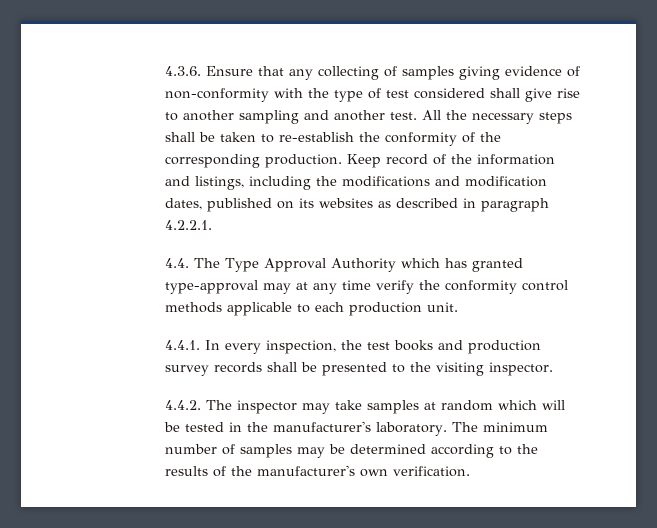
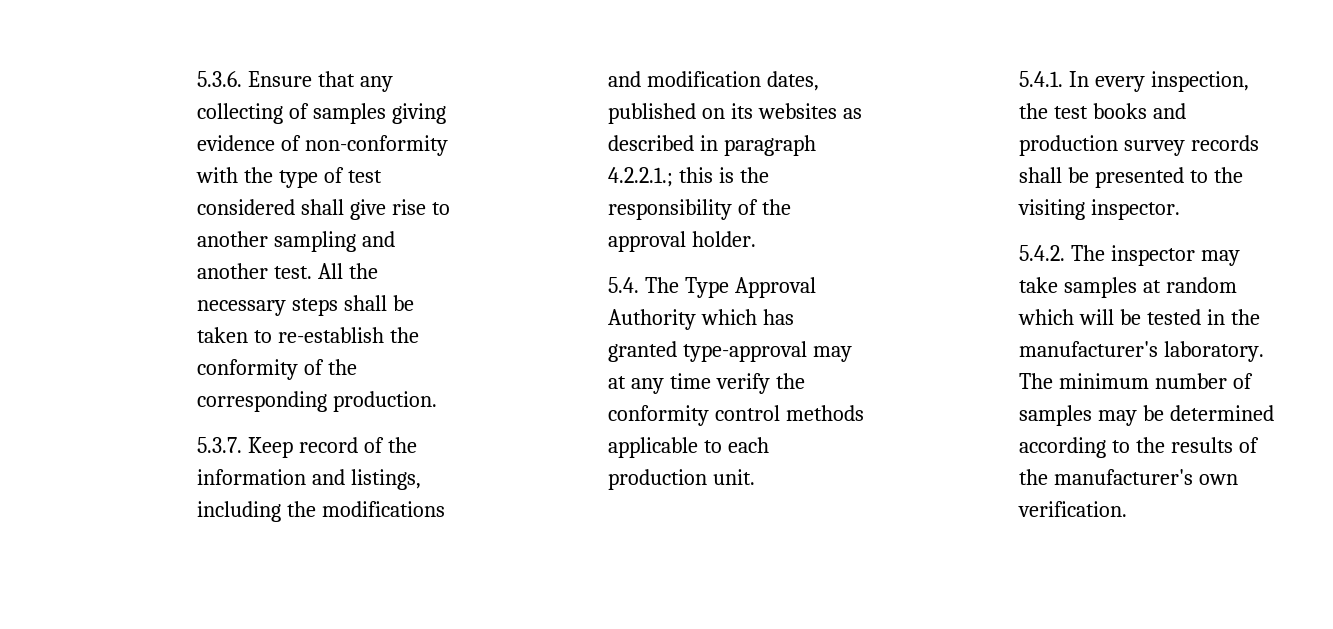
- 4.3.6. Ensure that any collecting of samples giving evidence of non-conformity with the type of test considered shall give rise to another sampling and another test.
+ 5.3.6. Ensure that any collecting of samples giving evidence of non-conformity with the type of test considered shall give rise to another sampling and another test.
- All the necessary steps shall be taken to re-establish the conformity of the corresponding production. Keep record of the information and listings, including the modifications and modification dates, published on its websites as described in paragraph 4.2.2.1.
- 4.4. The Type Approval Authority which has granted type-approval may at any time verify the conformity control methods applicable to each production unit.
+ All the necessary steps shall be taken to re-establish the conformity of the corresponding production.
+ 5.3.7. Keep record of the information and listings, including the modifications and modification dates, published on its websites as described in paragraph 4.2.2.1.; this is the responsibility of the approval holder.
+ 5.4. The Type Approval Authority which has granted type-approval may at any time verify the conformity control methods applicable to each production unit.
- 4.4.1. In every inspection, the test books and production survey records shall be presented to the visiting inspector.
+ 5.4.1. In every inspection, the test books and production survey records shall be presented to the visiting inspector.
- 4.4.2. The inspector may take samples at random which will be tested in the manufacturer's laboratory.
+ 5.4.2. The inspector may take samples at random which will be tested in the manufacturer's laboratory.

